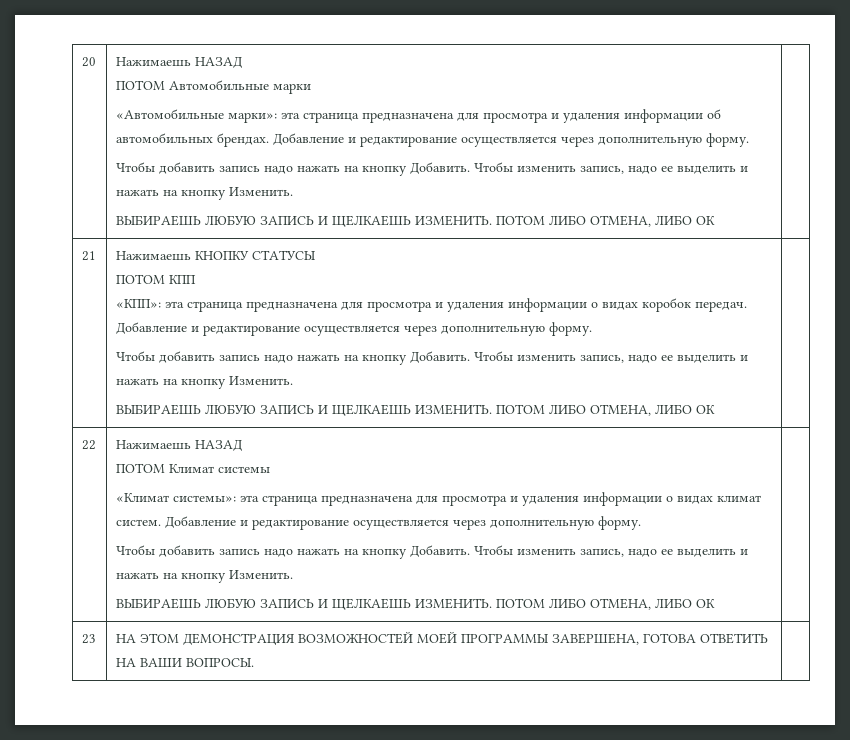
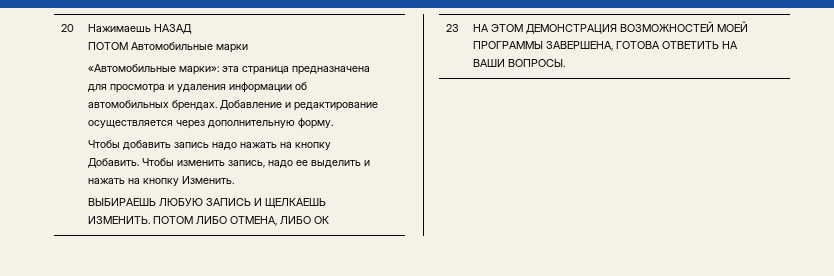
- 21 | Нажимаешь КНОПКУ СТАТУСЫ
- ПОТОМ КПП
- «КПП»: эта страница предназначена для просмотра и удаления информации о видах коробок передач. Добавление и редактирование осуществляется через дополнительную форму.
- Чтобы добавить запись надо нажать на кнопку Добавить. Чтобы изменить запись, надо ее выделить и нажать на кнопку Изменить.
- ВЫБИРАЕШЬ ЛЮБУЮ ЗАПИСЬ И ЩЕЛКАЕШЬ ИЗМЕНИТЬ. ПОТОМ ЛИБО ОТМЕНА, ЛИБО ОК |
- 22 | Нажимаешь НАЗАД
- ПОТОМ Климат системы
- «Климат системы»: эта страница предназначена для просмотра и удаления информации о видах климат систем. Добавление и редактирование осуществляется через дополнительную форму.
- Чтобы добавить запись надо нажать на кнопку Добавить. Чтобы изменить запись, надо ее выделить и нажать на кнопку Изменить.
- ВЫБИРАЕШЬ ЛЮБУЮ ЗАПИСЬ И ЩЕЛКАЕШЬ ИЗМЕНИТЬ. ПОТОМ ЛИБО ОТМЕНА, ЛИБО ОК

